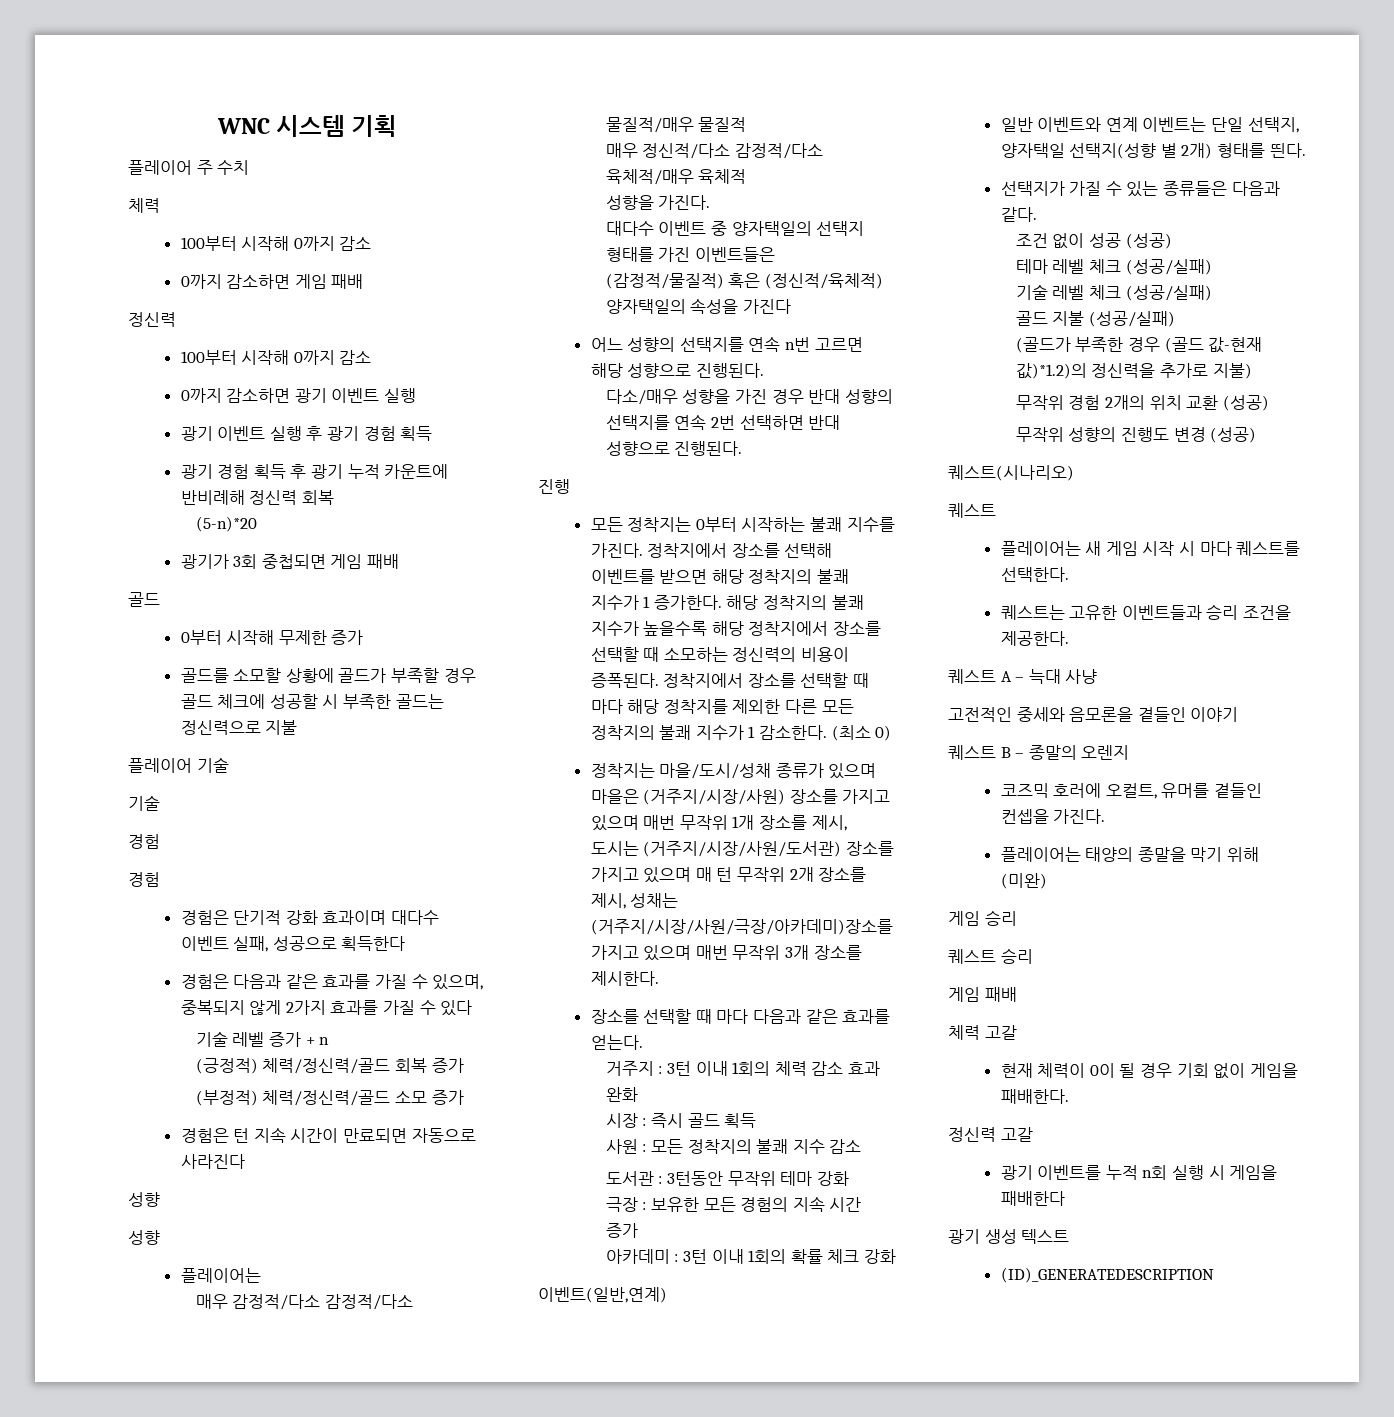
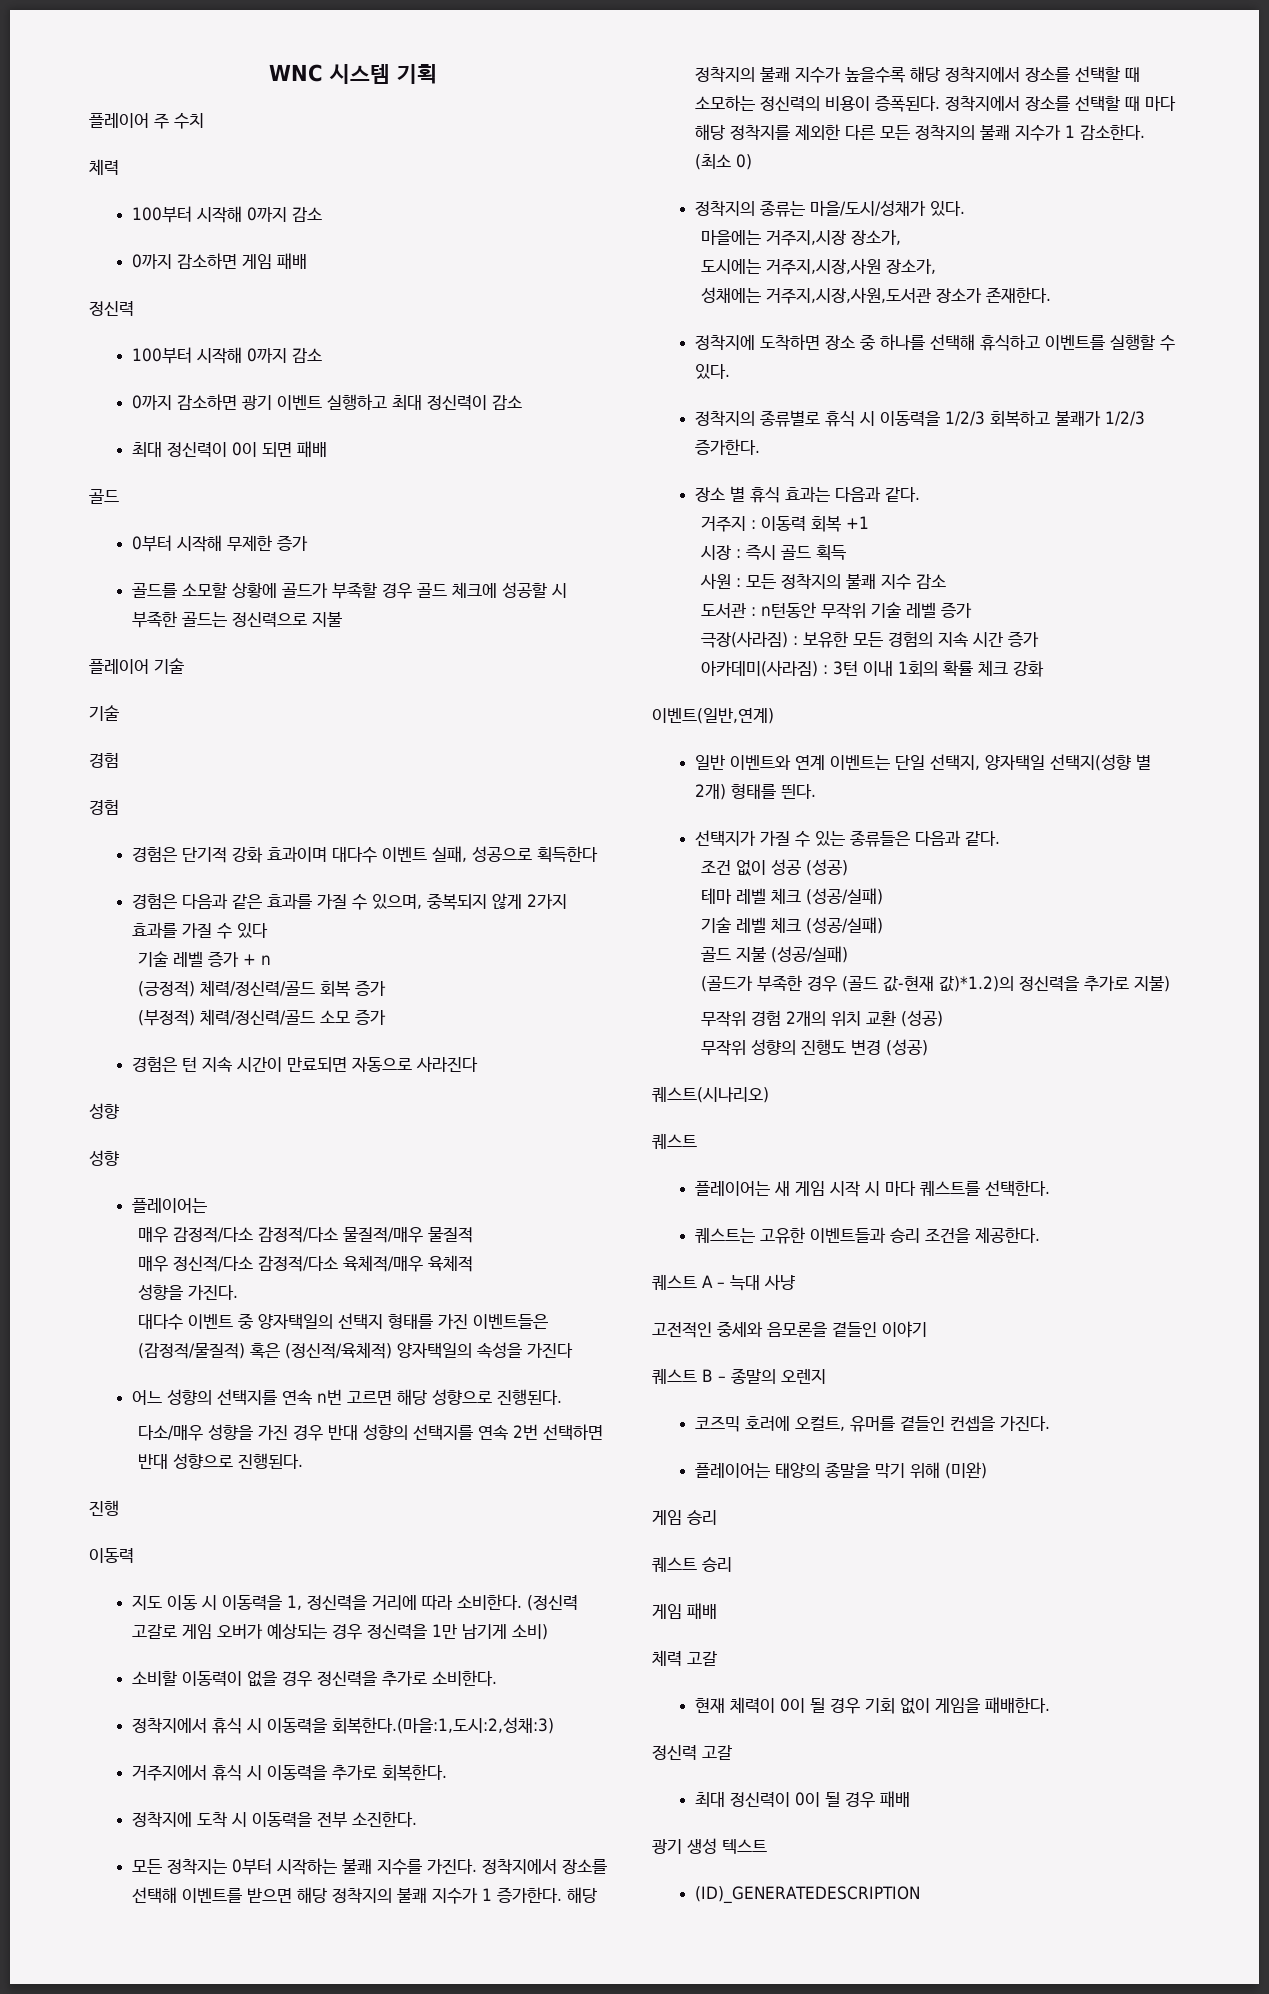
- 0까지 감소하면 광기 이벤트 실행
- 광기 이벤트 실행 후 광기 경험 획득
- 광기 경험 획득 후 광기 누적 카운트에 반비례해 정신력 회복
- (5-n)*20
- 광기가 3회 중첩되면 게임 패배
+ 0까지 감소하면 광기 이벤트 실행하고 최대 정신력이 감소
+ 최대 정신력이 0이 되면 패배
  진행
+ 이동력
+ 지도 이동 시 이동력을 1, 정신력을 거리에 따라 소비한다. (정신력 고갈로 게임 오버가 예상되는 경우 정신력을 1만 남기게 소비)
+ 소비할 이동력이 없을 경우 정신력을 추가로 소비한다.
+ 정착지에서 휴식 시 이동력을 회복한다.(마을:1,도시:2,성채:3)
+ 거주지에서 휴식 시 이동력을 추가로 회복한다.
+ 정착지에 도착 시 이동력을 전부 소진한다.
- 정착지는 마을/도시/성채 종류가 있으며 마을은 (거주지/시장/사원) 장소를 가지고 있으며 매번 무작위 1개 장소를 제시, 도시는 (거주지/시장/사원/도서관) 장소를 가지고 있으며 매 턴 무작위 2개 장소를 제시, 성채는 (거주지/시장/사원/극장/아카데미)장소를 가지고 있으며 매번 무작위 3개 장소를 제시한다.
- 장소를 선택할 때 마다 다음과 같은 효과를 얻는다.
- 거주지 : 3턴 이내 1회의 체력 감소 효과 완화
+ 정착지의 종류는 마을/도시/성채가 있다.
+ 마을에는 거주지,시장 장소가,
+ 도시에는 거주지,시장,사원 장소가,
+ 성채에는 거주지,시장,사원,도서관 장소가 존재한다.
+ 정착지에 도착하면 장소 중 하나를 선택해 휴식하고 이벤트를 실행할 수 있다.
+ 정착지의 종류별로 휴식 시 이동력을 1/2/3 회복하고 불쾌가 1/2/3 증가한다.
+ 장소 별 휴식 효과는 다음과 같다.
+ 거주지 : 이동력 회복 +1
- 도서관 : 3턴동안 무작위 테마 강화
- 극장 : 보유한 모든 경험의 지속 시간 증가
+ 도서관 : n턴동안 무작위 기술 레벨 증가
+ 극장(사라짐) : 보유한 모든 경험의 지속 시간 증가
- 아카데미 : 3턴 이내 1회의 확률 체크 강화
+ 아카데미(사라짐) : 3턴 이내 1회의 확률 체크 강화
- 광기 이벤트를 누적 n회 실행 시 게임을 패배한다
+ 최대 정신력이 0이 될 경우 패배

